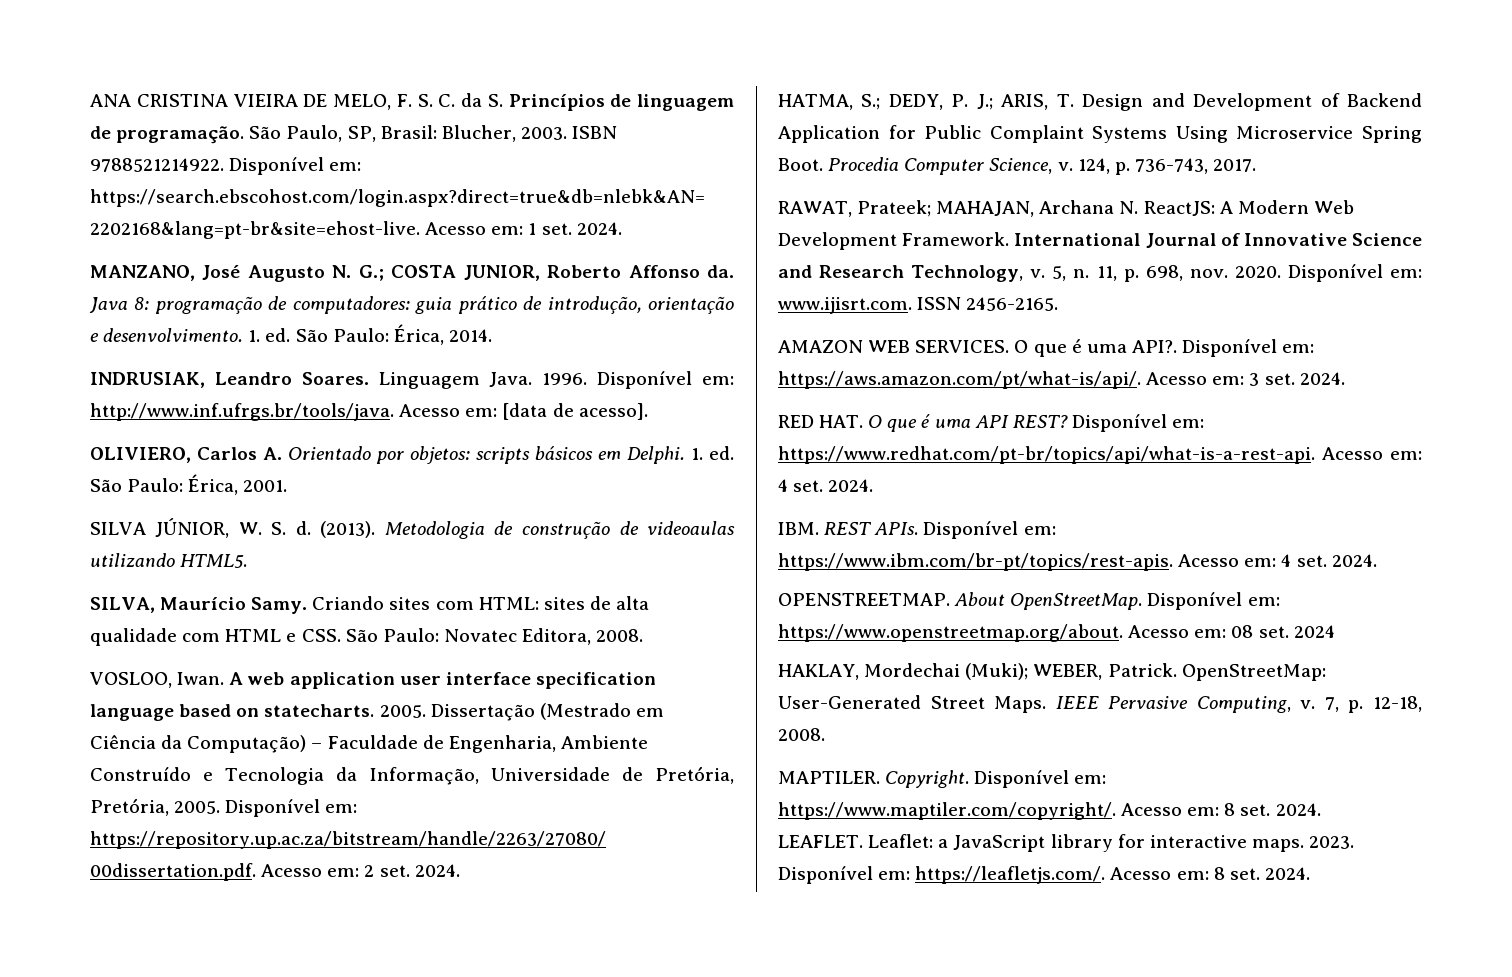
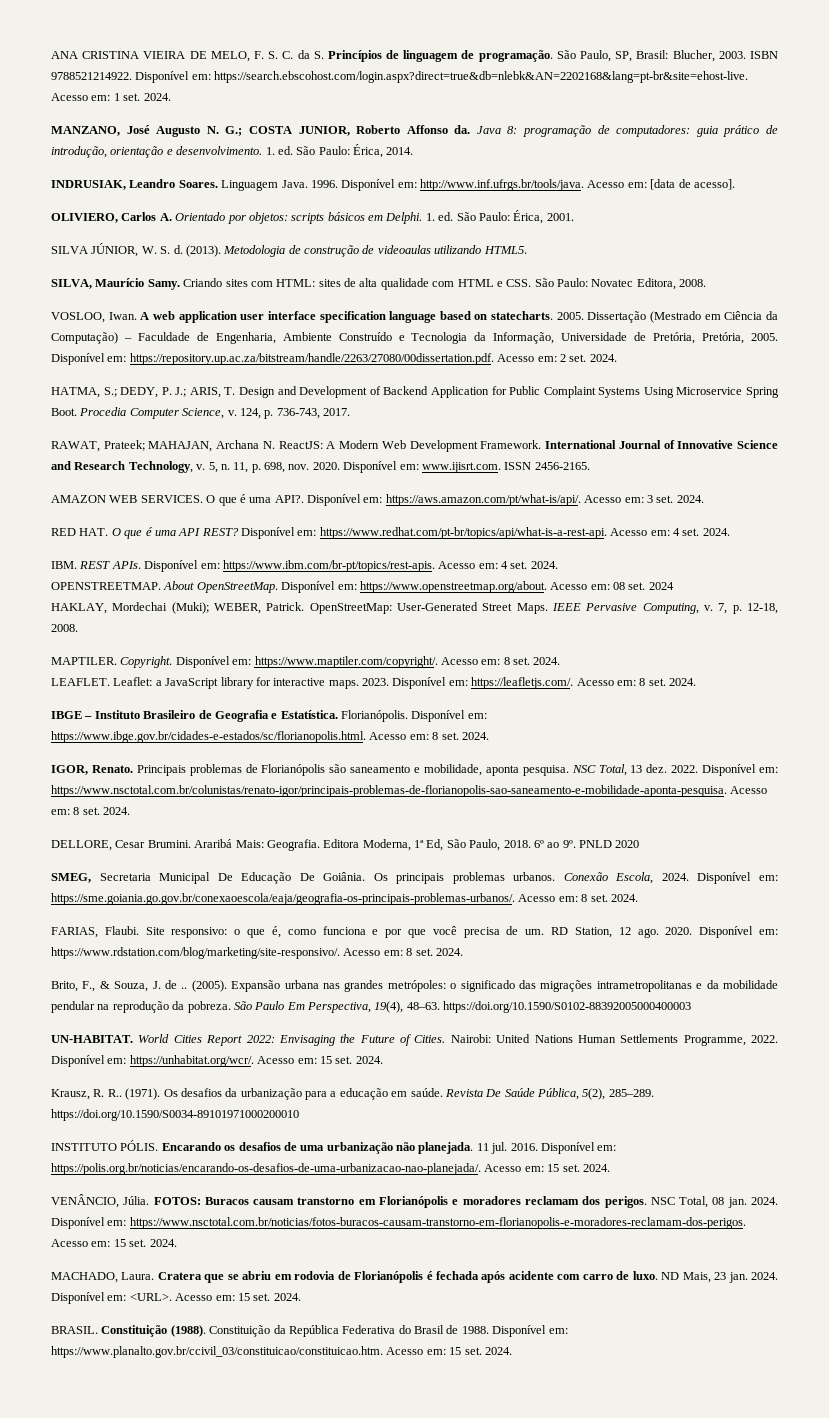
+ IBGE – Instituto Brasileiro de Geografia e Estatística. Florianópolis. Disponível em: https://www.ibge.gov.br/cidades-e-estados/sc/florianopolis.html. Acesso em: 8 set. 2024.
+ IGOR, Renato. Principais problemas de Florianópolis são saneamento e mobilidade, aponta pesquisa. NSC Total, 13 dez. 2022. Disponível em: https://www.nsctotal.com.br/colunistas/renato-igor/principais-problemas-de-florianopolis-sao-saneamento-e-mobilidade-aponta-pesquisa. Acesso em: 8 set. 2024.
+ DELLORE, Cesar Brumini. Araribá Mais: Geografia. Editora Moderna, 1ª Ed, São Paulo, 2018. 6º ao 9º. PNLD 2020
+ SMEG, Secretaria Municipal De Educação De Goiânia. Os principais problemas urbanos. Conexão Escola, 2024. Disponível em: https://sme.goiania.go.gov.br/conexaoescola/eaja/geografia-os-principais-problemas-urbanos/. Acesso em: 8 set. 2024.
+ FARIAS, Flaubi. Site responsivo: o que é, como funciona e por que você precisa de um. RD Station, 12 ago. 2020. Disponível em: https://www.rdstation.com/blog/marketing/site-responsivo/. Acesso em: 8 set. 2024.
+ Brito, F., & Souza, J. de .. (2005). Expansão urbana nas grandes metrópoles: o significado das migrações intrametropolitanas e da mobilidade pendular na reprodução da pobreza. São Paulo Em Perspectiva, 19(4), 48–63. https://doi.org/10.1590/S0102-88392005000400003
+ UN-HABITAT. World Cities Report 2022: Envisaging the Future of Cities. Nairobi: United Nations Human Settlements Programme, 2022. Disponível em: https://unhabitat.org/wcr/. Acesso em: 15 set. 2024.
+ Krausz, R. R.. (1971). Os desafios da urbanização para a educação em saúde. Revista De Saúde Pública, 5(2), 285–289. https://doi.org/10.1590/S0034-89101971000200010
+ INSTITUTO PÓLIS. Encarando os desafios de uma urbanização não planejada. 11 jul. 2016. Disponível em: https://polis.org.br/noticias/encarando-os-desafios-de-uma-urbanizacao-nao-planejada/. Acesso em: 15 set. 2024.
+ VENÂNCIO, Júlia. FOTOS: Buracos causam transtorno em Florianópolis e moradores reclamam dos perigos. NSC Total, 08 jan. 2024. Disponível em: https://www.nsctotal.com.br/noticias/fotos-buracos-causam-transtorno-em-florianopolis-e-moradores-reclamam-dos-perigos. Acesso em: 15 set. 2024.
+ MACHADO, Laura. Cratera que se abriu em rodovia de Florianópolis é fechada após acidente com carro de luxo. ND Mais, 23 jan. 2024. Disponível em: <URL>. Acesso em: 15 set. 2024.
+ BRASIL. Constituição (1988). Constituição da República Federativa do Brasil de 1988. Disponível em: https://www.planalto.gov.br/ccivil_03/constituicao/constituicao.htm. Acesso em: 15 set. 2024.

